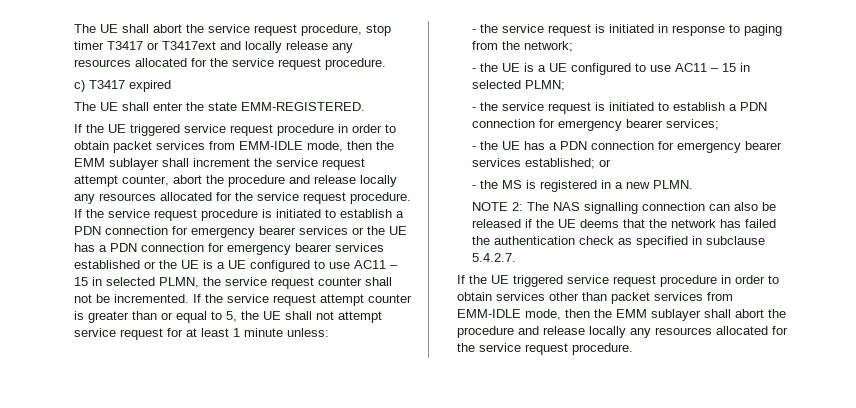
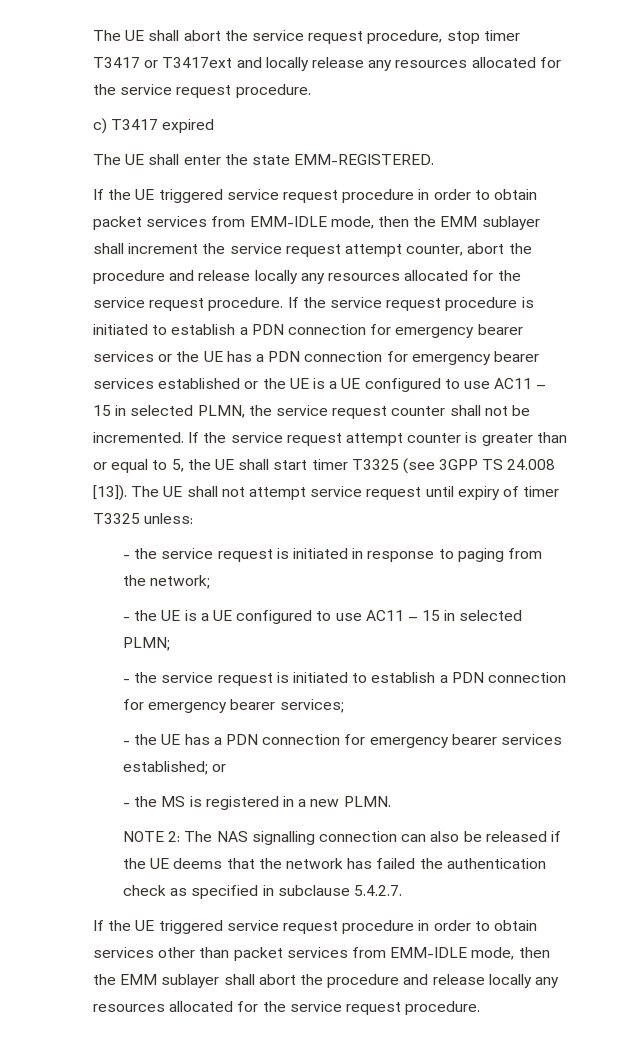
- If the service request attempt counter is greater than or equal to 5, the UE shall not attempt service request for at least 1 minute unless:
+ If the service request attempt counter is greater than or equal to 5, the UE shall start timer T3325 (see 3GPP TS 24.008 [13]). The UE shall not attempt service request until expiry of timer T3325 unless:

